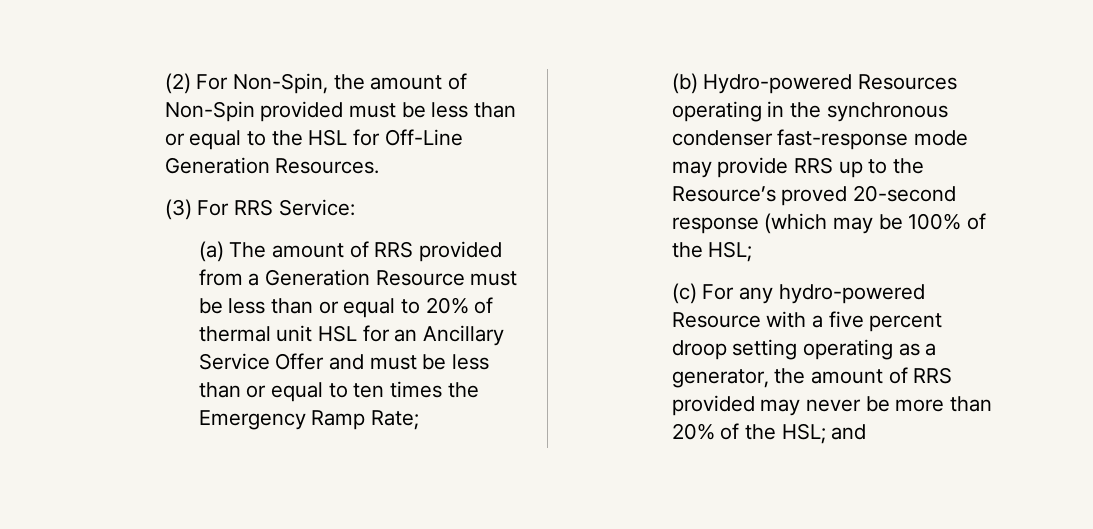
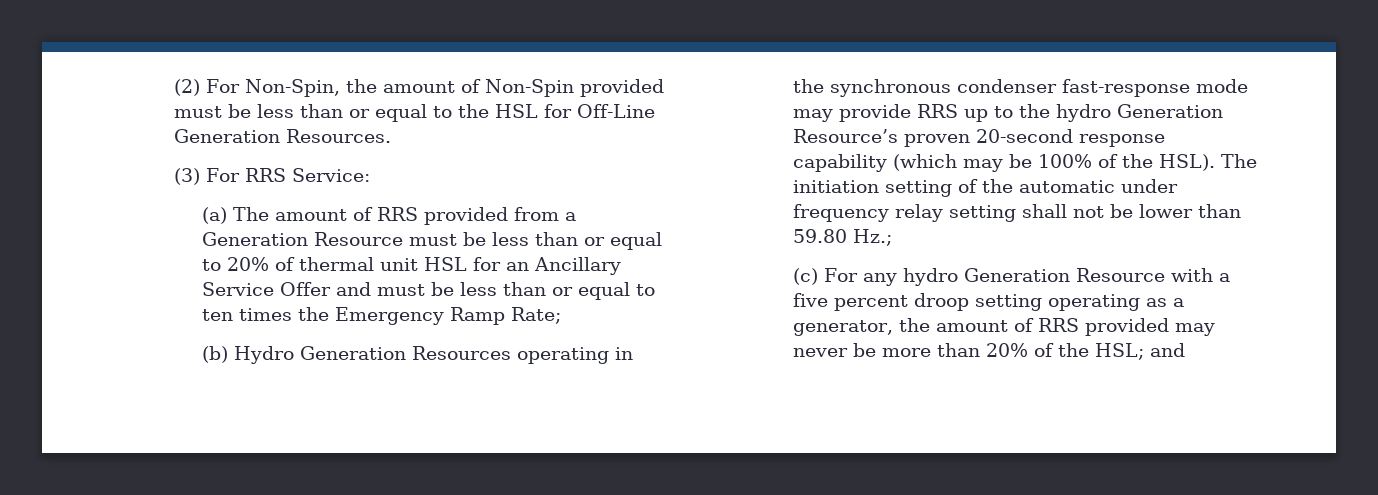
- (b) Hydro-powered Resources operating in the synchronous condenser fast-response mode may provide RRS up to the Resource’s proved 20-second response (which may be 100% of the HSL;
+ (b) Hydro Generation Resources operating in the synchronous condenser fast-response mode may provide RRS up to the hydro Generation Resource’s proven 20-second response capability (which may be 100% of the HSL). The initiation setting of the automatic under frequency relay setting shall not be lower than 59.80 Hz.;
- (c) For any hydro-powered Resource with a five percent droop setting operating as a generator, the amount of RRS provided may never be more than 20% of the HSL; and
+ (c) For any hydro Generation Resource with a five percent droop setting operating as a generator, the amount of RRS provided may never be more than 20% of the HSL; and

